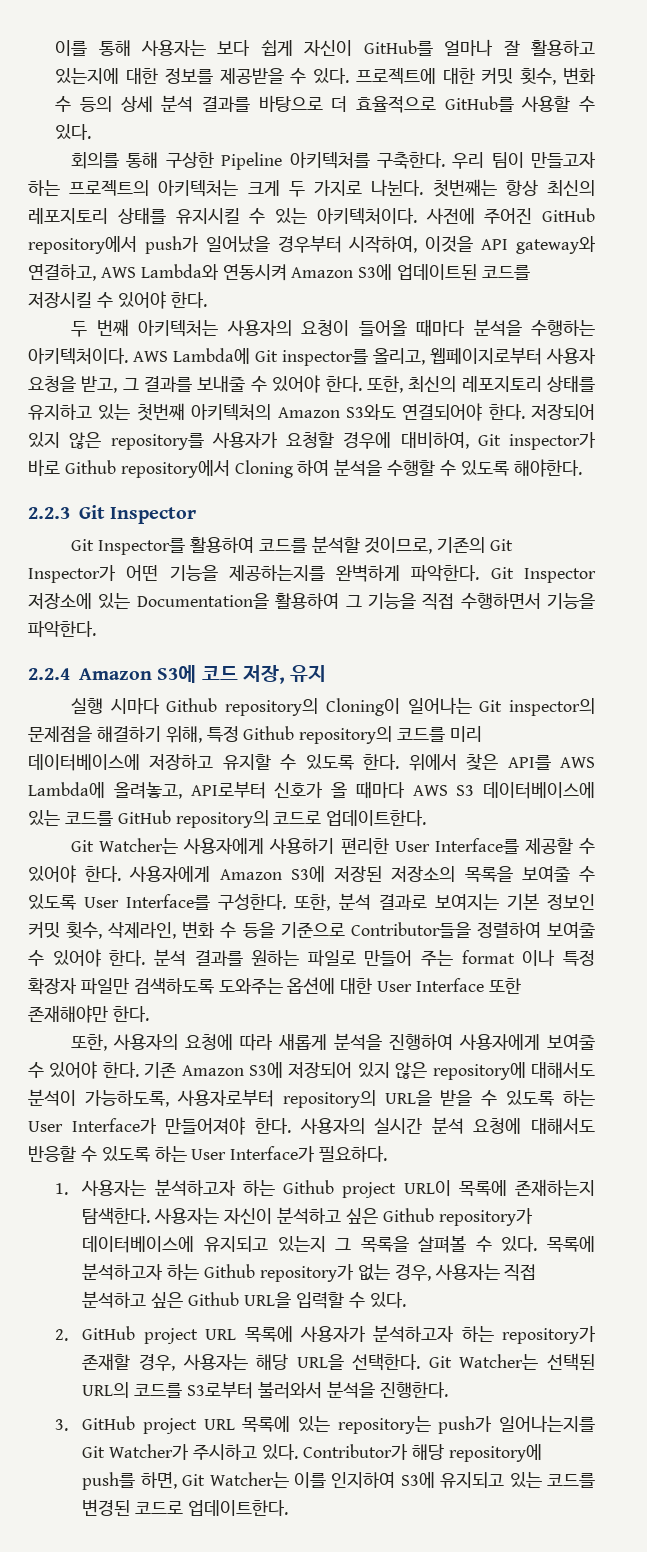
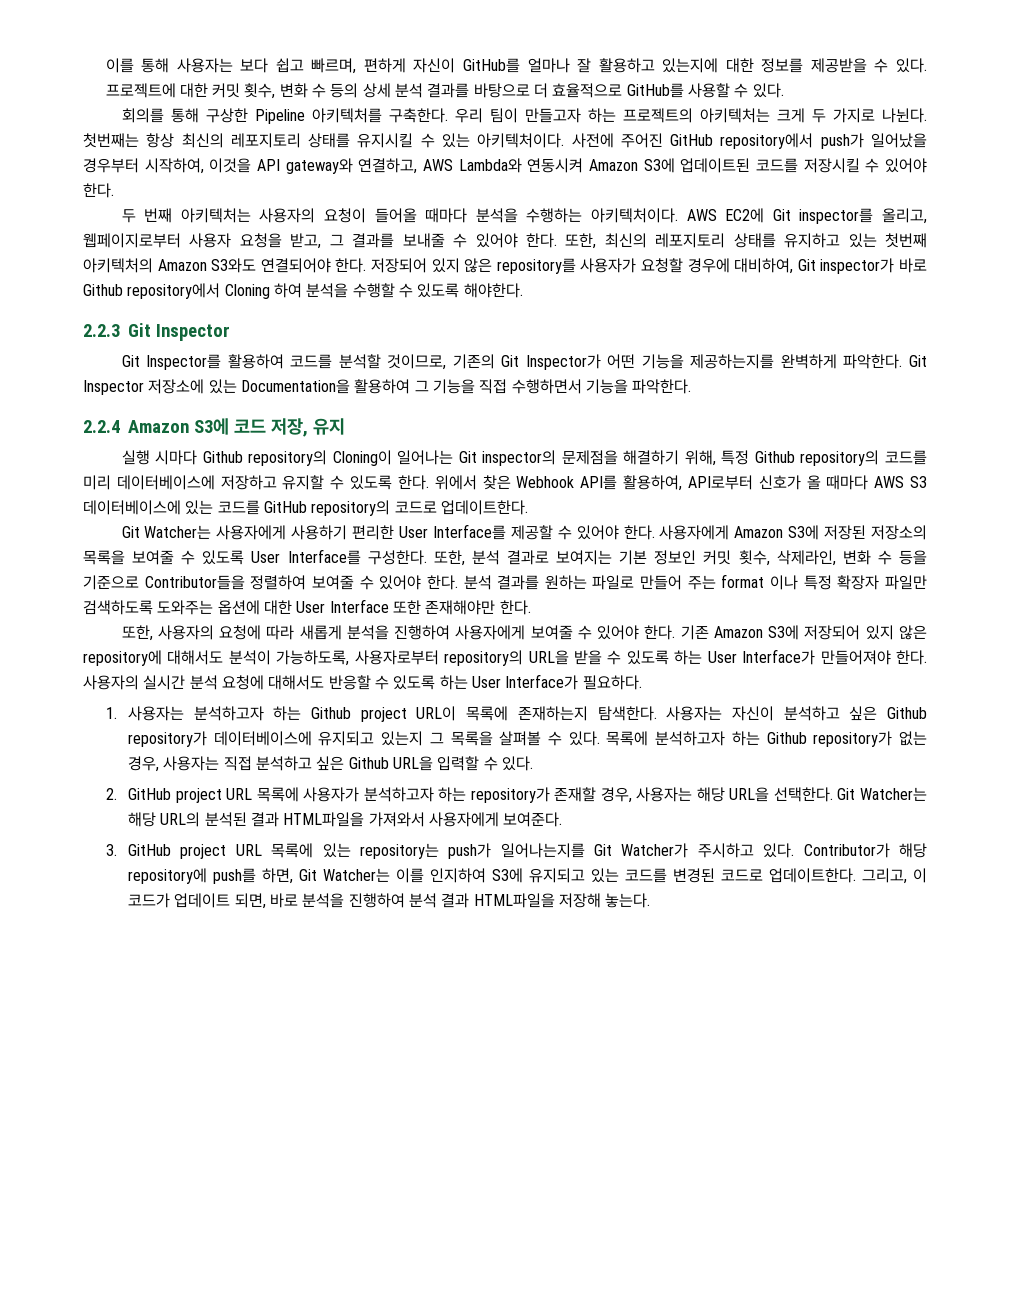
- 이를 통해 사용자는 보다 쉽게 자신이 GitHub를 얼마나 잘 활용하고 있는지에 대한 정보를 제공받을 수 있다.
+ 이를 통해 사용자는 보다 쉽고 빠르며, 편하게 자신이 GitHub를 얼마나 잘 활용하고 있는지에 대한 정보를 제공받을 수 있다.
- AWS Lambda에 Git inspector를 올리고, 웹페이지로부터 사용자 요청을 받고, 그 결과를 보내줄 수 있어야 한다.
+ AWS EC2에 Git inspector를 올리고, 웹페이지로부터 사용자 요청을 받고, 그 결과를 보내줄 수 있어야 한다.
- 위에서 찾은 API를 AWS Lambda에 올려놓고, API로부터 신호가 올 때마다 AWS S3 데이터베이스에 있는 코드를 GitHub repository의 코드로 업데이트한다.
+ 위에서 찾은 Webhook API를 활용하여, API로부터 신호가 올 때마다 AWS S3 데이터베이스에 있는 코드를 GitHub repository의 코드로 업데이트한다.
- Git Watcher는 선택된 URL의 코드를 S3로부터 불러와서 분석을 진행한다.
+ Git Watcher는 해당 URL의 분석된 결과 HTML파일을 가져와서 사용자에게 보여준다.
+ 그리고, 이 코드가 업데이트 되면, 바로 분석을 진행하여 분석 결과 HTML파일을 저장해 놓는다.

